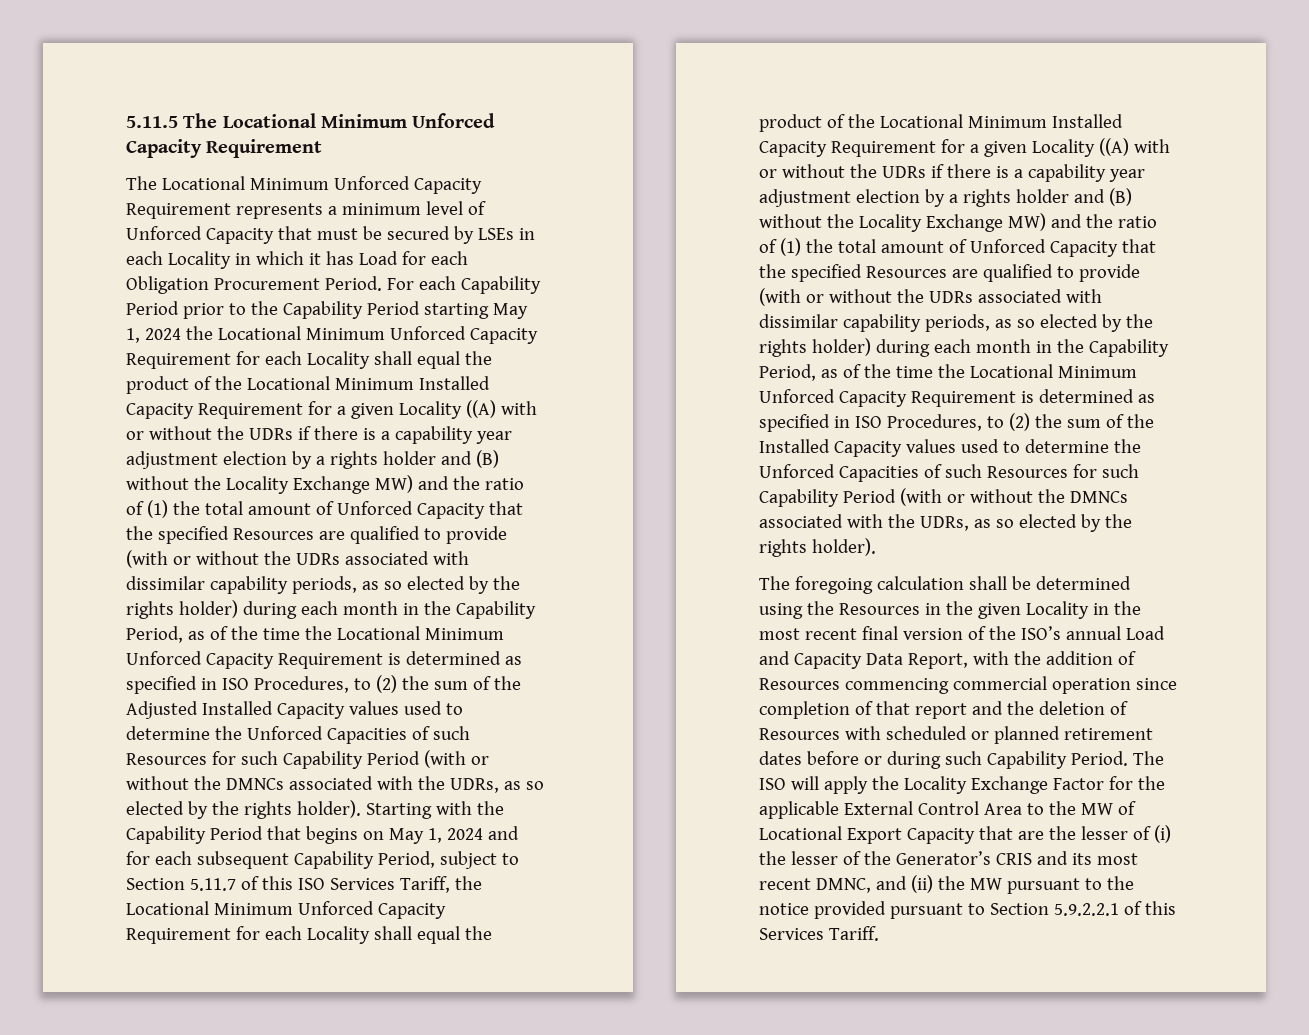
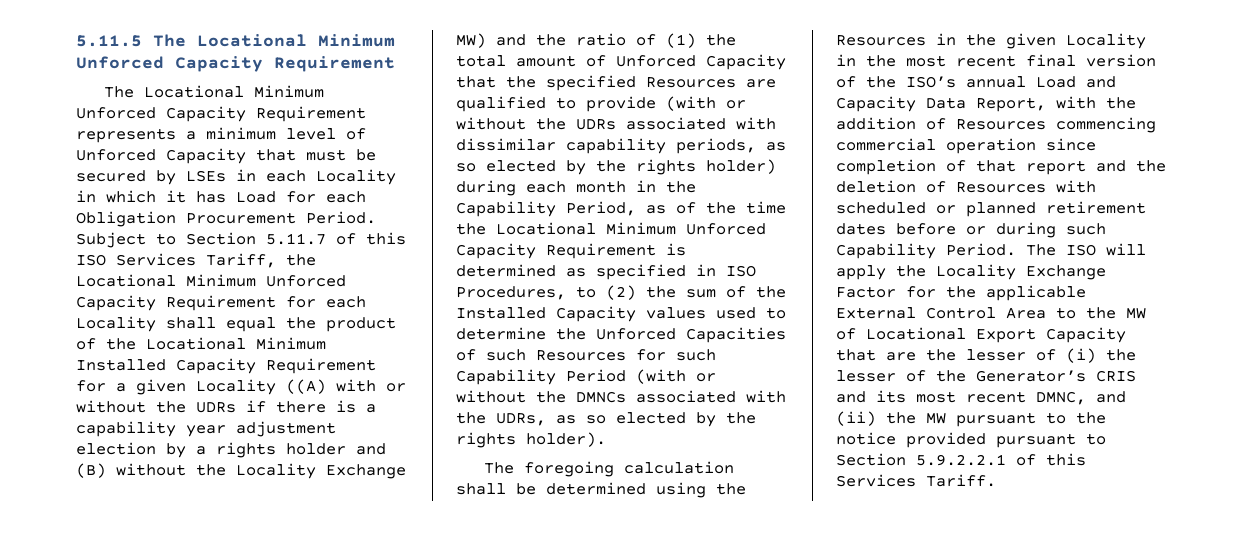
- For each Capability Period prior to the Capability Period starting May 1, 2024 the Locational Minimum Unforced Capacity Requirement for each Locality shall equal the product of the Locational Minimum Installed Capacity Requirement for a given Locality ((A) with or without the UDRs if there is a capability year adjustment election by a rights holder and (B) without the Locality Exchange MW) and the ratio of (1) the total amount of Unforced Capacity that the specified Resources are qualified to provide (with or without the UDRs associated with dissimilar capability periods, as so elected by the rights holder) during each month in the Capability Period, as of the time the Locational Minimum Unforced Capacity Requirement is determined as specified in ISO Procedures, to (2) the sum of the Adjusted Installed Capacity values used to determine the Unforced Capacities of such Resources for such Capability Period (with or without the DMNCs associated with the UDRs, as so elected by the rights holder). Starting with the Capability Period that begins on May 1, 2024 and for each subsequent Capability Period, subject to Section 5.11.7 of this ISO Services Tariff, the Locational Minimum Unforced Capacity Requirement for each Locality shall equal the product of the Locational Minimum Installed Capacity Requirement for a given Locality ((A) with or without the UDRs if there is a capability year adjustment election by a rights holder and (B) without the Locality Exchange MW) and the ratio of (1) the total amount of Unforced Capacity that the specified Resources are qualified to provide (with or without the UDRs associated with dissimilar capability periods, as so elected by the rights holder) during each month in the Capability Period, as of the time the Locational Minimum Unforced Capacity Requirement is determined as specified in ISO Procedures, to (2) the sum of the Installed Capacity values used to determine the Unforced Capacities of such Resources for such Capability Period (with or without the DMNCs associated with the UDRs, as so elected by the rights holder).
+ Subject to Section 5.11.7 of this ISO Services Tariff, the Locational Minimum Unforced Capacity Requirement for each Locality shall equal the product of the Locational Minimum Installed Capacity Requirement for a given Locality ((A) with or without the UDRs if there is a capability year adjustment election by a rights holder and (B) without the Locality Exchange MW) and the ratio of (1) the total amount of Unforced Capacity that the specified Resources are qualified to provide (with or without the UDRs associated with dissimilar capability periods, as so elected by the rights holder) during each month in the Capability Period, as of the time the Locational Minimum Unforced Capacity Requirement is determined as specified in ISO Procedures, to (2) the sum of the Installed Capacity values used to determine the Unforced Capacities of such Resources for such Capability Period (with or without the DMNCs associated with the UDRs, as so elected by the rights holder).

